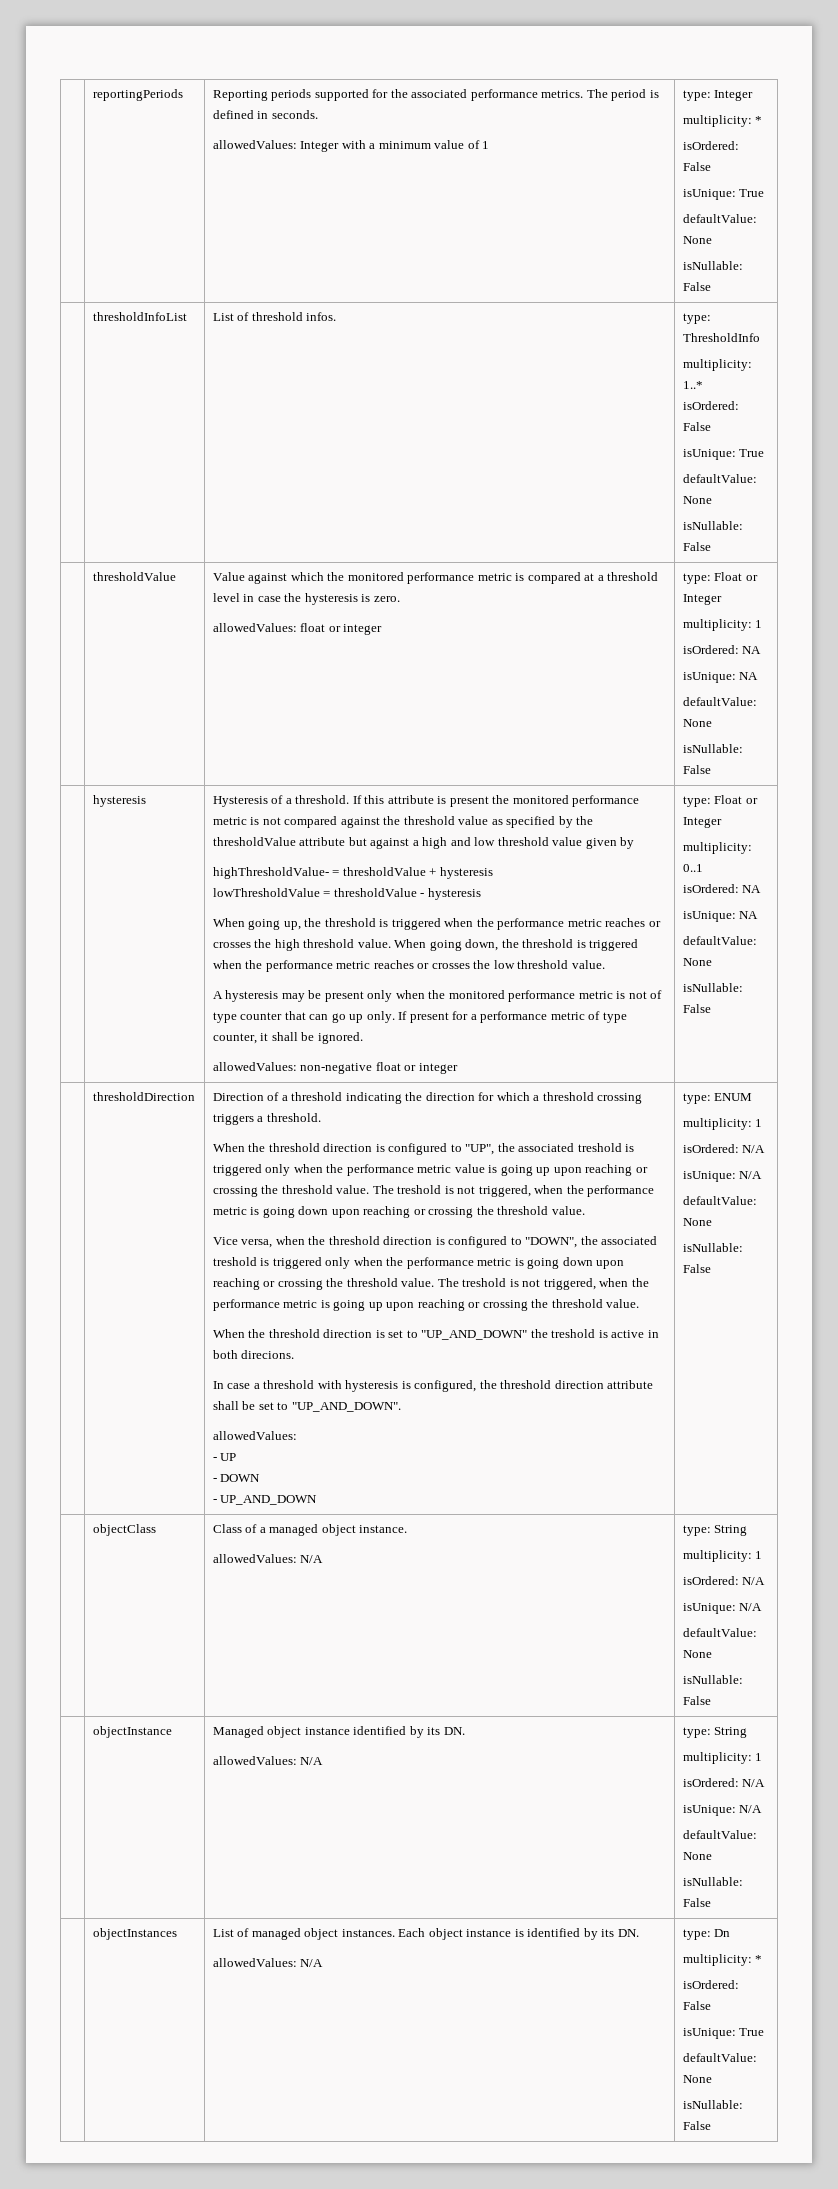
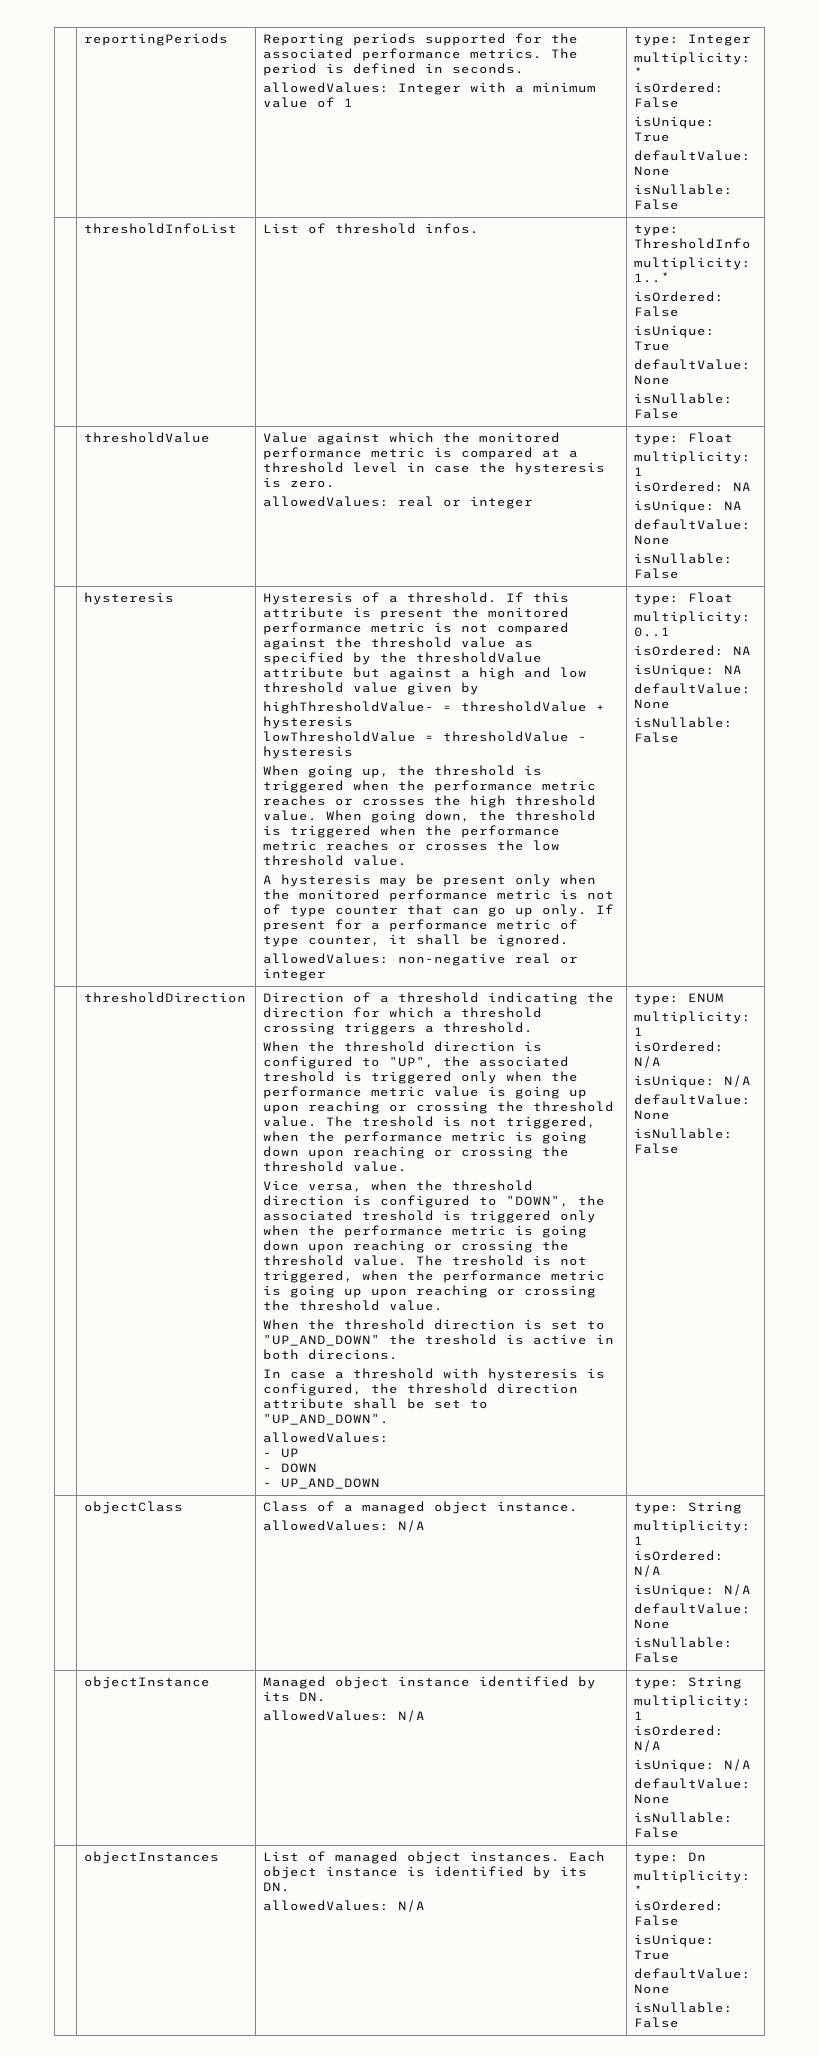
  | thresholdValue | Value against which the monitored performance metric is compared at a threshold level in case the hysteresis is zero.
- allowedValues: float or integer | type: Float or Integer
+ allowedValues: real or integer | type: Float
- allowedValues: non-negative float or integer | type: Float or Integer
+ allowedValues: non-negative real or integer | type: Float

